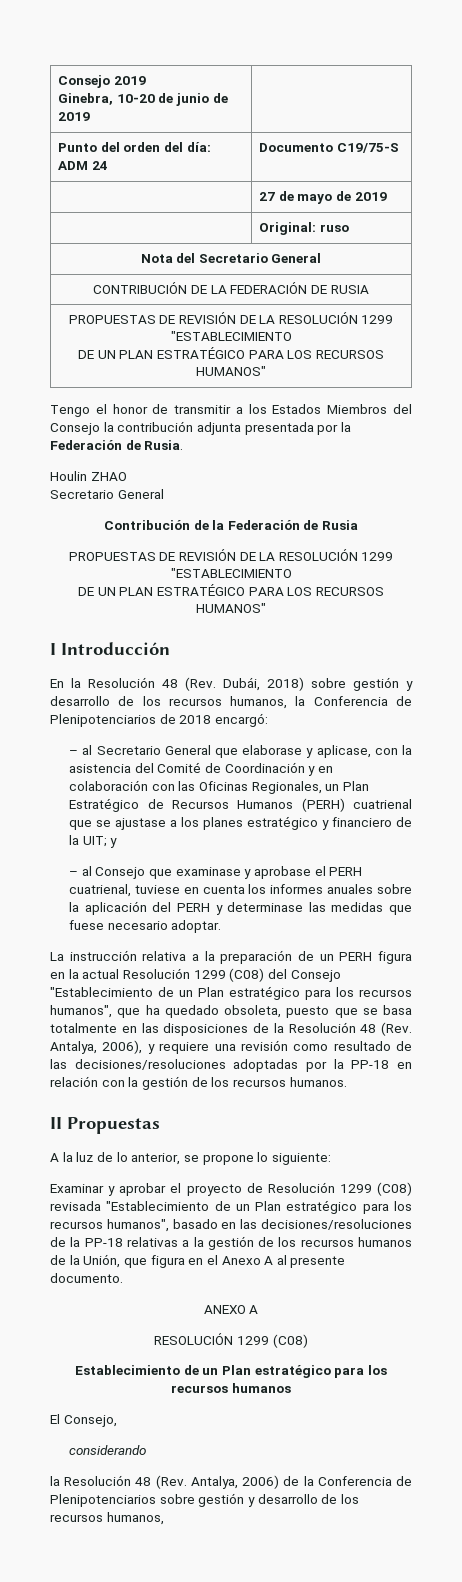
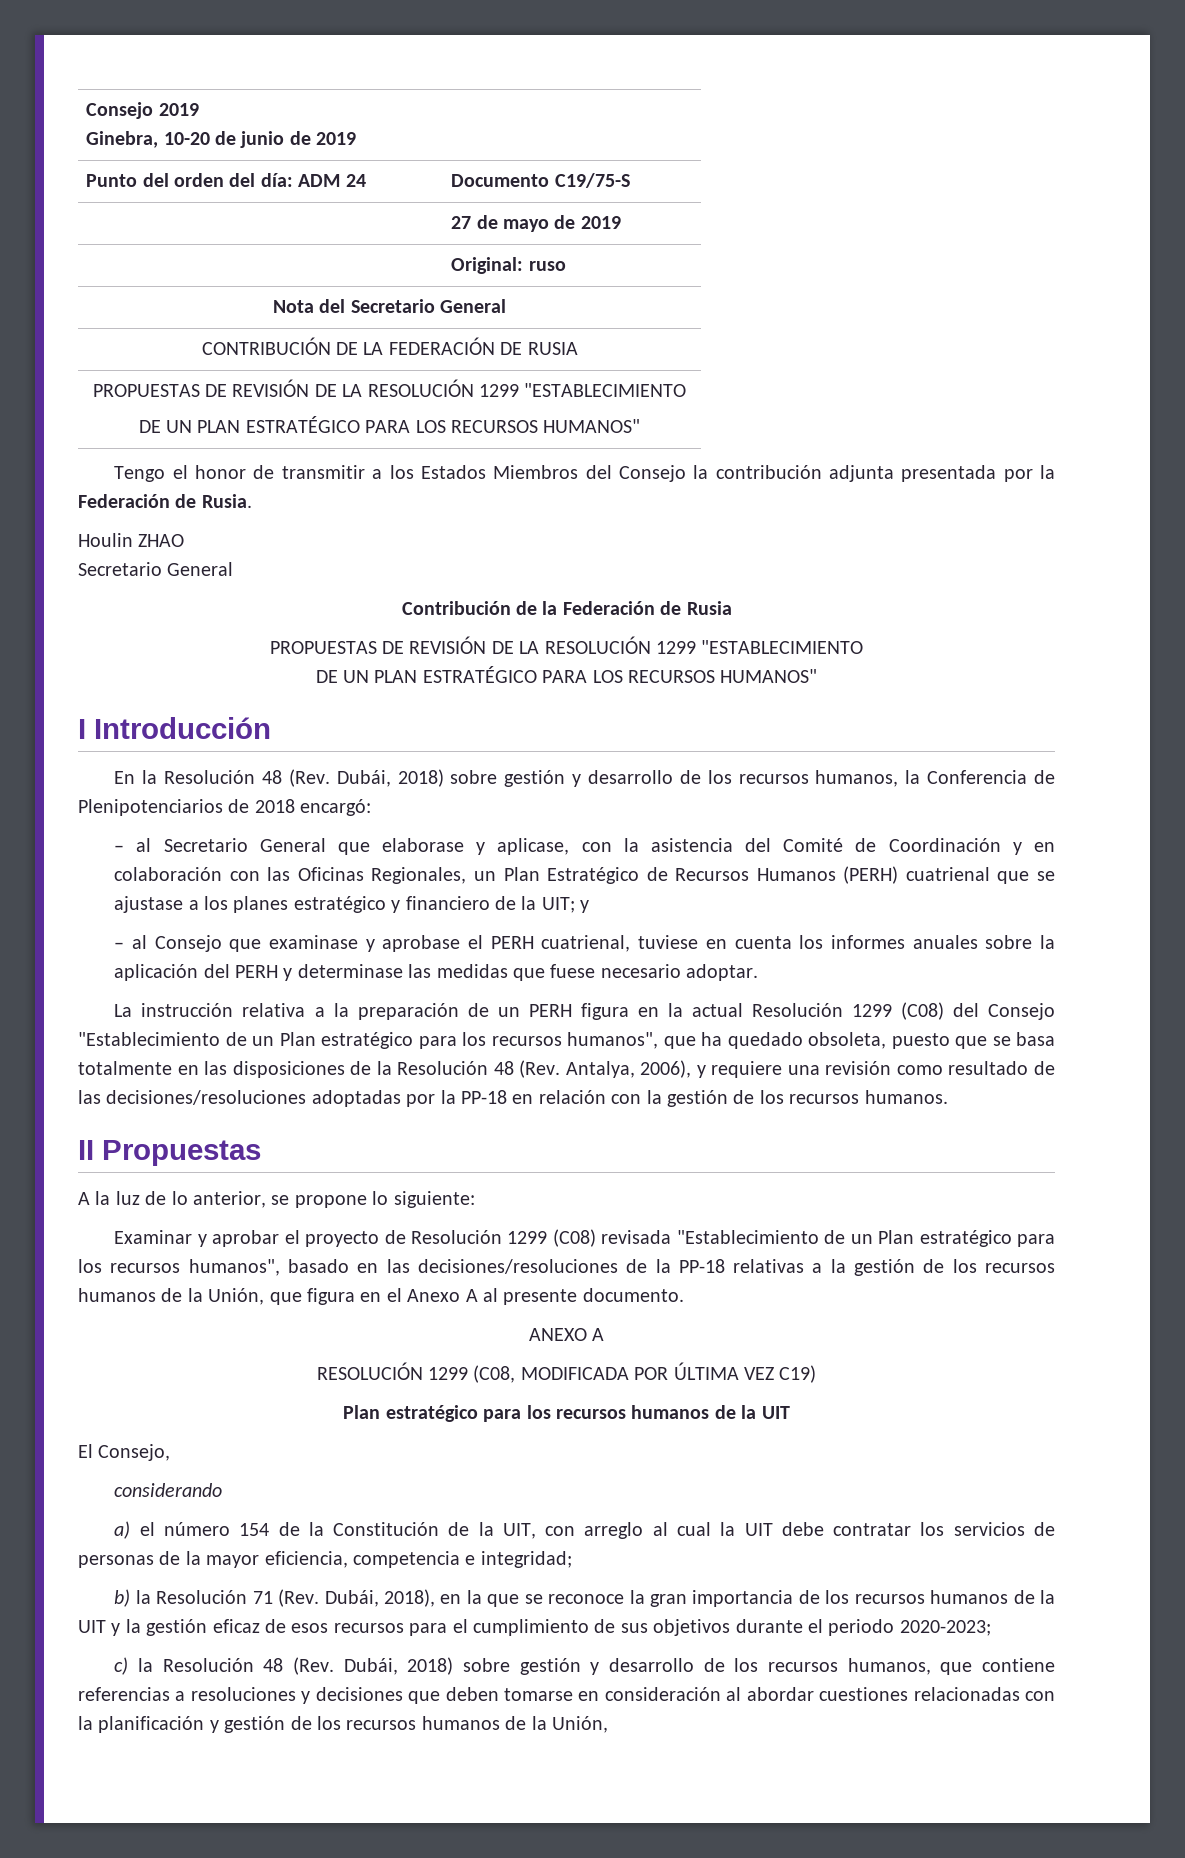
- RESOLUCIÓN 1299 (C08)
- Establecimiento de un Plan estratégico para los recursos humanos
+ RESOLUCIÓN 1299 (C08, MODIFICADA POR ÚLTIMA VEZ C19)
+ Plan estratégico para los recursos humanos de la UIT
- la Resolución 48 (Rev. Antalya, 2006) de la Conferencia de Plenipotenciarios sobre gestión y desarrollo de los recursos humanos,
+ a) el número 154 de la Constitución de la UIT, con arreglo al cual la UIT debe contratar los servicios de personas de la mayor eficiencia, competencia e integridad;
+ b) la Resolución 71 (Rev. Dubái, 2018), en la que se reconoce la gran importancia de los recursos humanos de la UIT y la gestión eficaz de esos recursos para el cumplimiento de sus objetivos durante el periodo 2020-2023;
+ c) la Resolución 48 (Rev. Dubái, 2018) sobre gestión y desarrollo de los recursos humanos, que contiene referencias a resoluciones y decisiones que deben tomarse en consideración al abordar cuestiones relacionadas con la planificación y gestión de los recursos humanos de la Unión,

